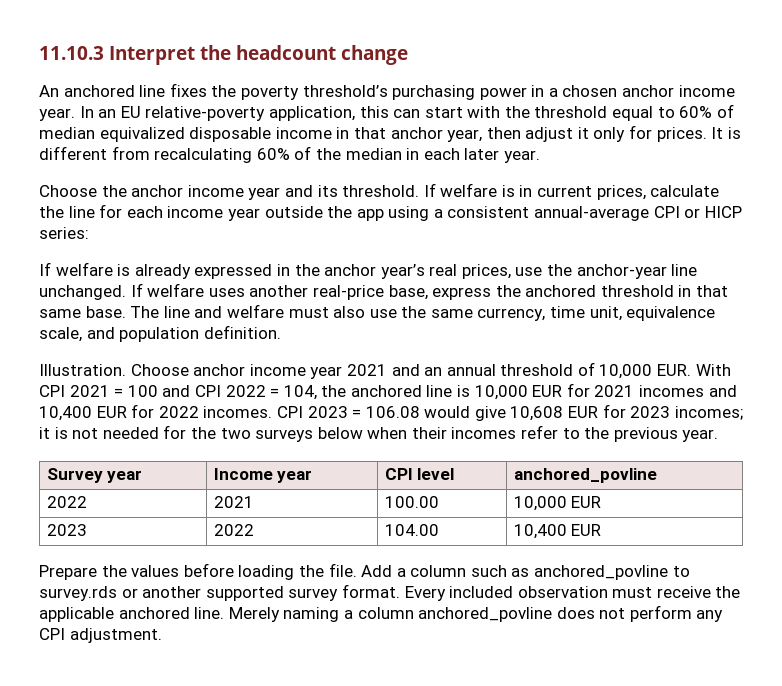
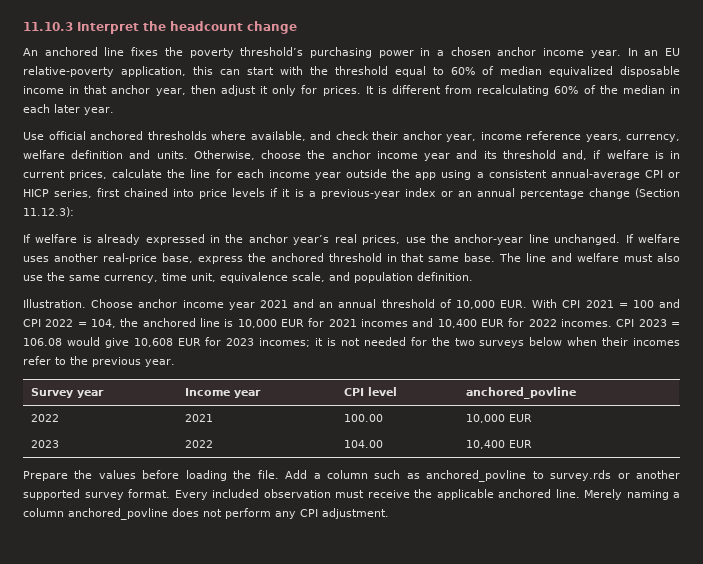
- Choose the anchor income year and its threshold. If welfare is in current prices, calculate the line for each income year outside the app using a consistent annual-average CPI or HICP series:
+ Use official anchored thresholds where available, and check their anchor year, income reference years, currency, welfare definition and units. Otherwise, choose the anchor income year and its threshold and, if welfare is in current prices, calculate the line for each income year outside the app using a consistent annual-average CPI or HICP series, first chained into price levels if it is a previous-year index or an annual percentage change (Section 11.12.3):

